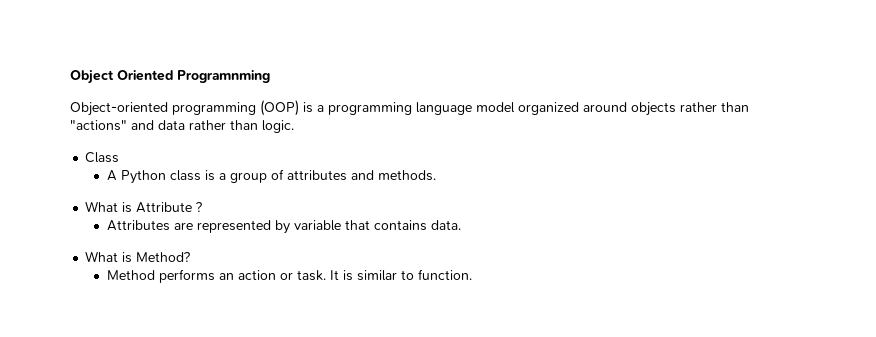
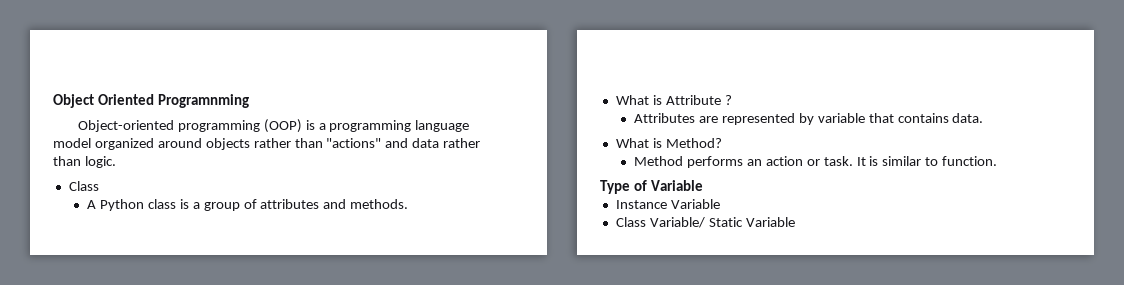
+ Type of Variable
+ Instance Variable
+ Class Variable/ Static Variable

